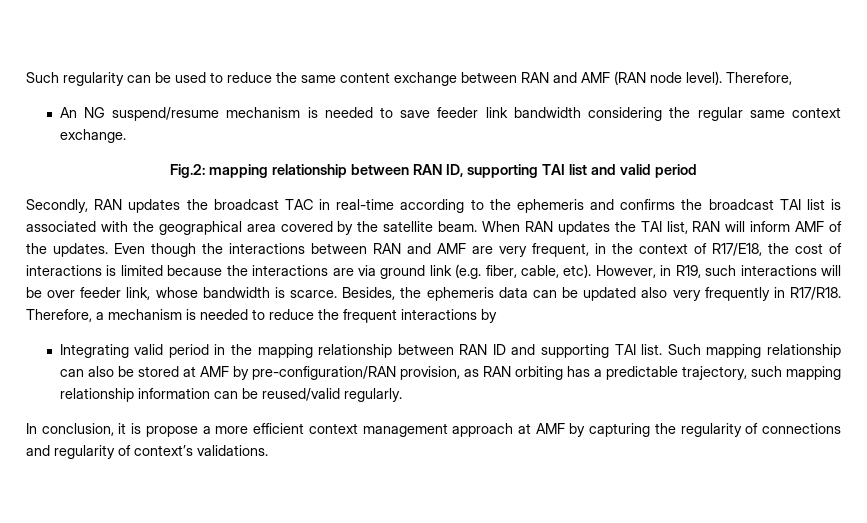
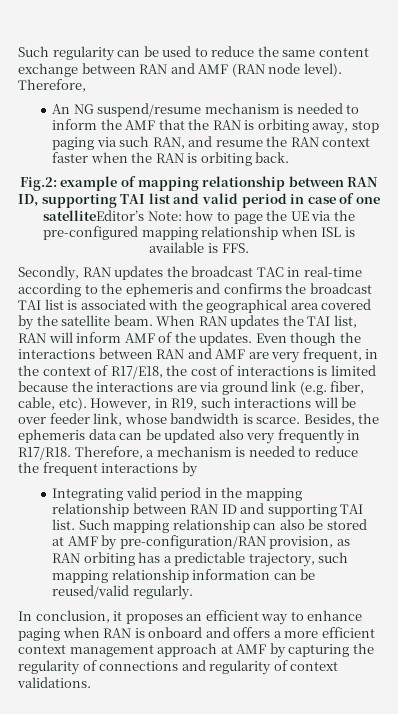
- An NG suspend/resume mechanism is needed to save feeder link bandwidth considering the regular same context exchange.
+ An NG suspend/resume mechanism is needed to inform the AMF that the RAN is orbiting away, stop paging via such RAN, and resume the RAN context faster when the RAN is orbiting back.
- Fig.2: mapping relationship between RAN ID, supporting TAI list and valid period
+ Fig.2: example of mapping relationship between RAN ID, supporting TAI list and valid period in case of one satelliteEditor’s Note: how to page the UE via the pre-configured mapping relationship when ISL is available is FFS.
- In conclusion, it is propose a more efficient context management approach at AMF by capturing the regularity of connections and regularity of context’s validations.
+ In conclusion, it proposes an efficient way to enhance paging when RAN is onboard and offers a more efficient context management approach at AMF by capturing the regularity of connections and regularity of context validations.

